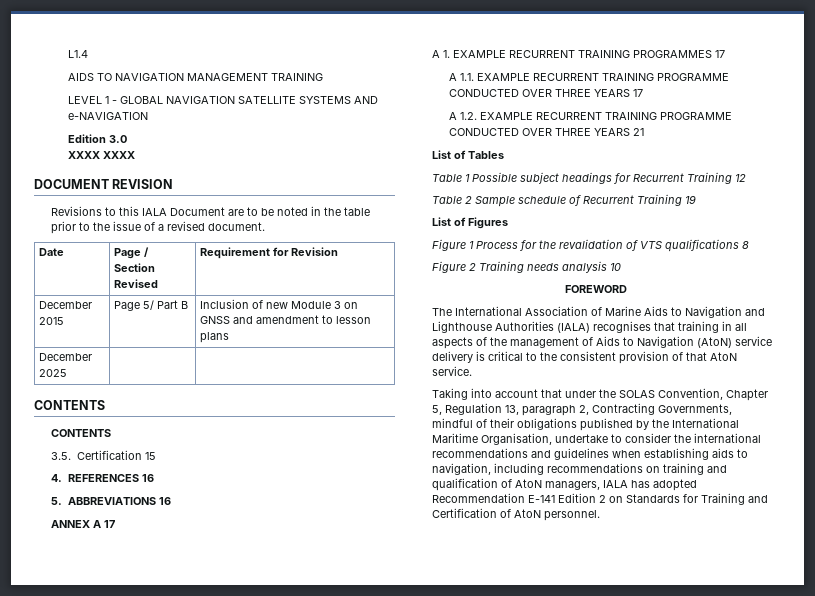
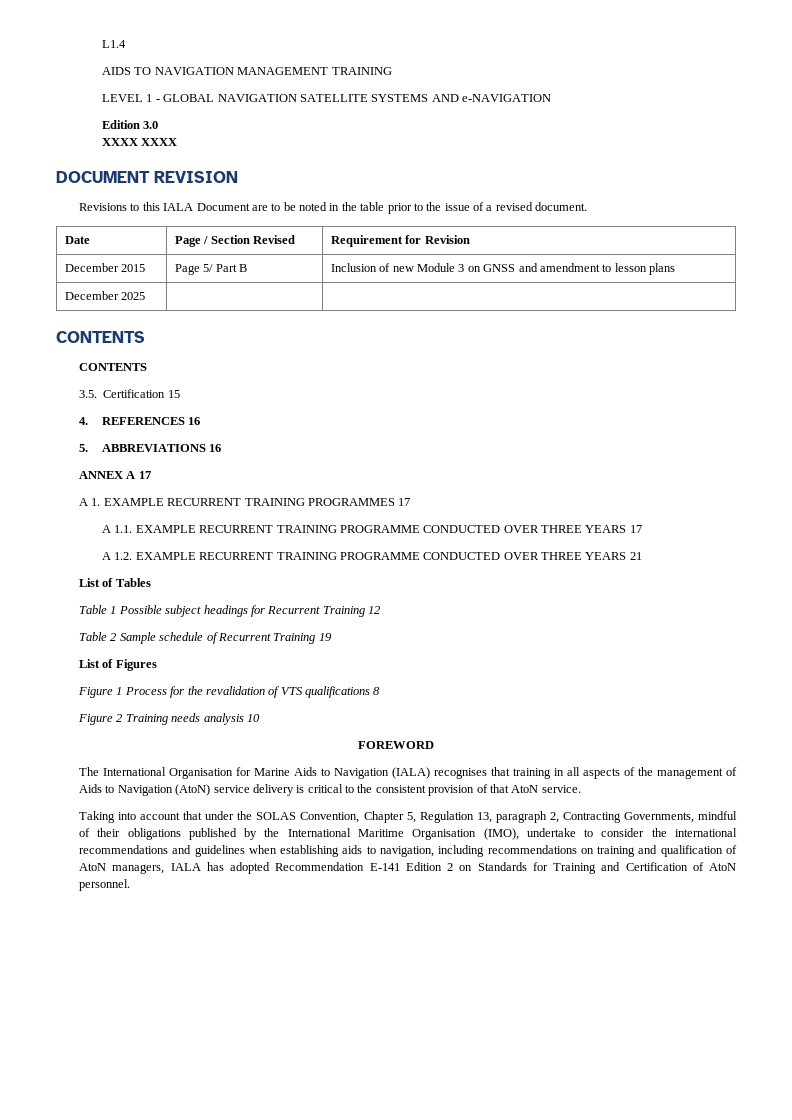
- The International Association of Marine Aids to Navigation and Lighthouse Authorities (IALA) recognises that training in all aspects of the management of Aids to Navigation (AtoN) service delivery is critical to the consistent provision of that AtoN service.
+ The International Organisation for Marine Aids to Navigation (IALA) recognises that training in all aspects of the management of Aids to Navigation (AtoN) service delivery is critical to the consistent provision of that AtoN service.
- Taking into account that under the SOLAS Convention, Chapter 5, Regulation 13, paragraph 2, Contracting Governments, mindful of their obligations published by the International Maritime Organisation, undertake to consider the international recommendations and guidelines when establishing aids to navigation, including recommendations on training and qualification of AtoN managers, IALA has adopted Recommendation E-141 Edition 2 on Standards for Training and Certification of AtoN personnel.
+ Taking into account that under the SOLAS Convention, Chapter 5, Regulation 13, paragraph 2, Contracting Governments, mindful of their obligations published by the International Maritime Organisation (IMO), undertake to consider the international recommendations and guidelines when establishing aids to navigation, including recommendations on training and qualification of AtoN managers, IALA has adopted Recommendation E-141 Edition 2 on Standards for Training and Certification of AtoN personnel.

